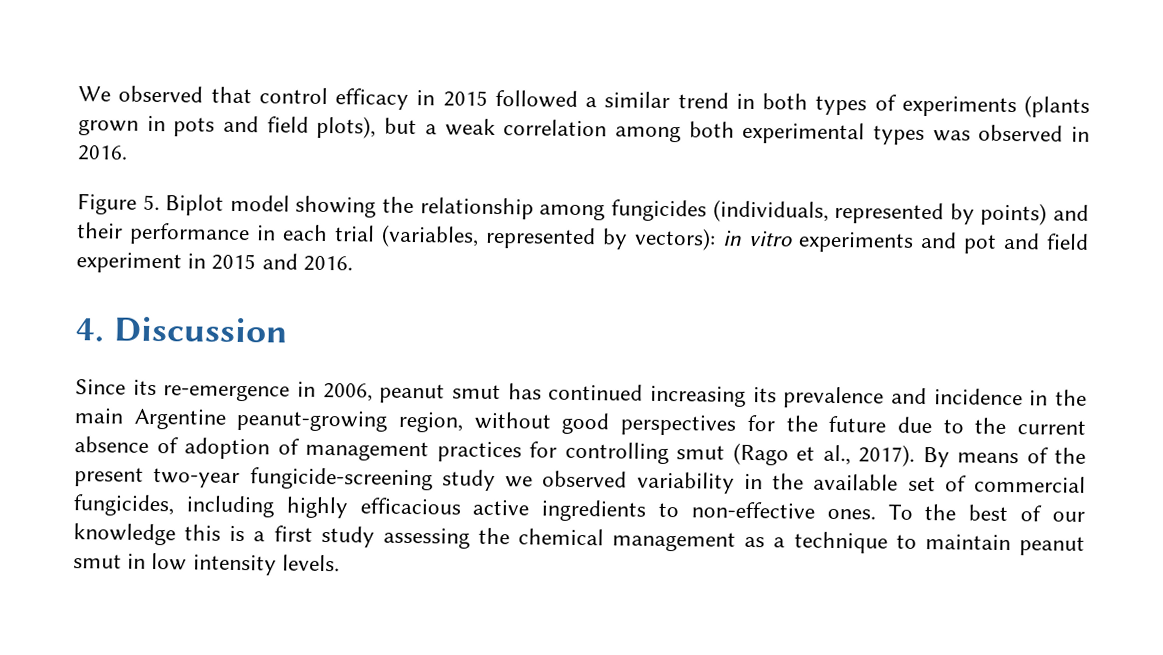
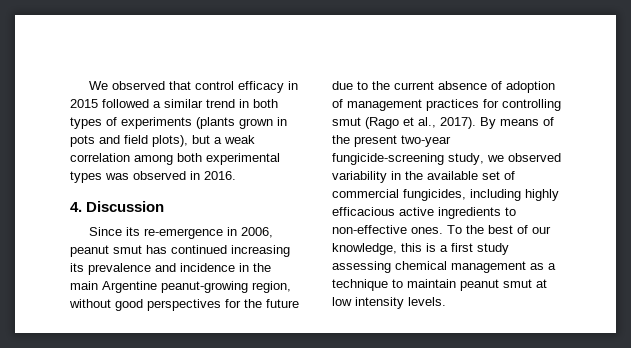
- Figure 5. Biplot model showing the relationship among fungicides (individuals, represented by points) and their performance in each trial (variables, represented by vectors): in vitro experiments and pot and field experiment in 2015 and 2016.
- By means of the present two-year fungicide-screening study we observed variability in the available set of commercial fungicides, including highly efficacious active ingredients to non-effective ones.
+ By means of the present two-year fungicide-screening study, we observed variability in the available set of commercial fungicides, including highly efficacious active ingredients to non-effective ones.
- To the best of our knowledge this is a first study assessing the chemical management as a technique to maintain peanut smut in low intensity levels.
+ To the best of our knowledge, this is a first study assessing chemical management as a technique to maintain peanut smut at low intensity levels.

